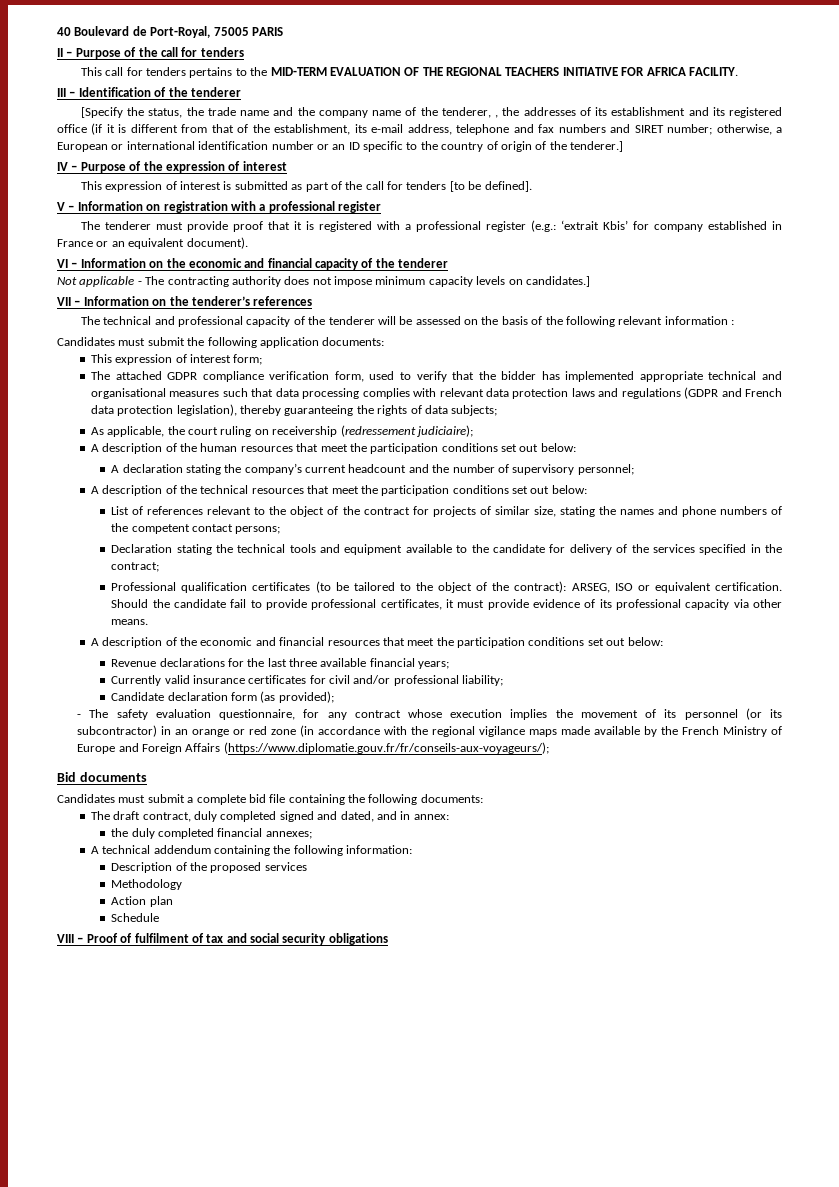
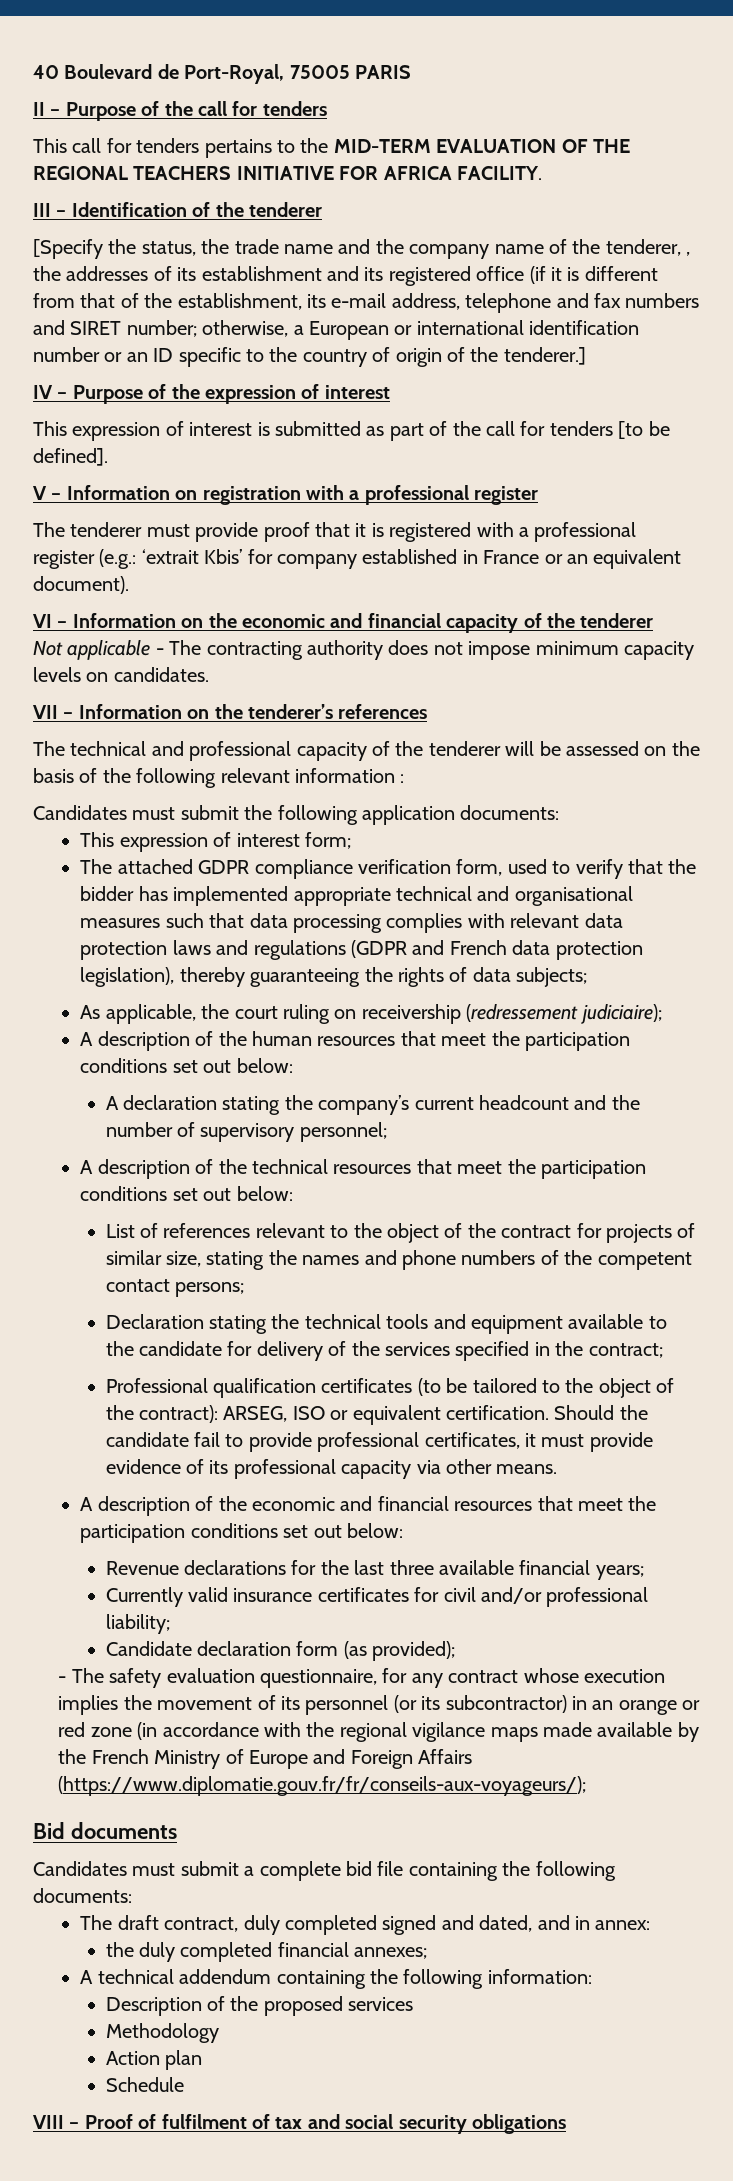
- Not applicable - The contracting authority does not impose minimum capacity levels on candidates.]
+ Not applicable - The contracting authority does not impose minimum capacity levels on candidates.

